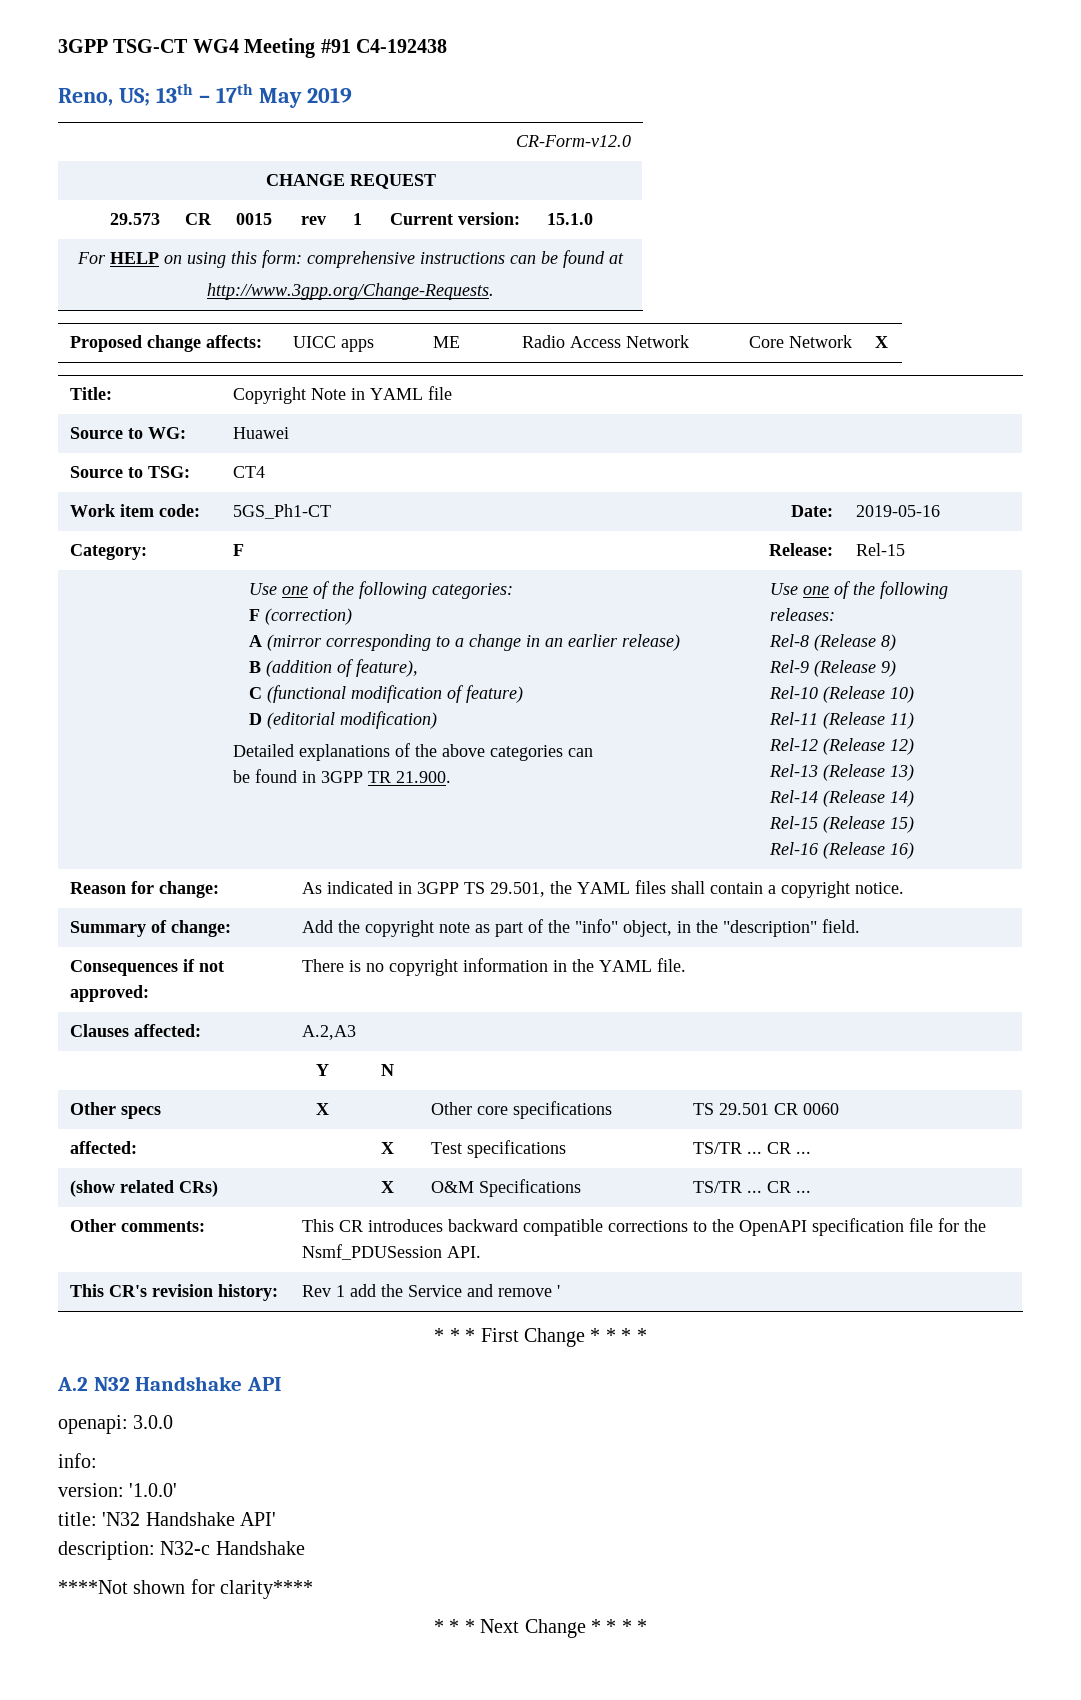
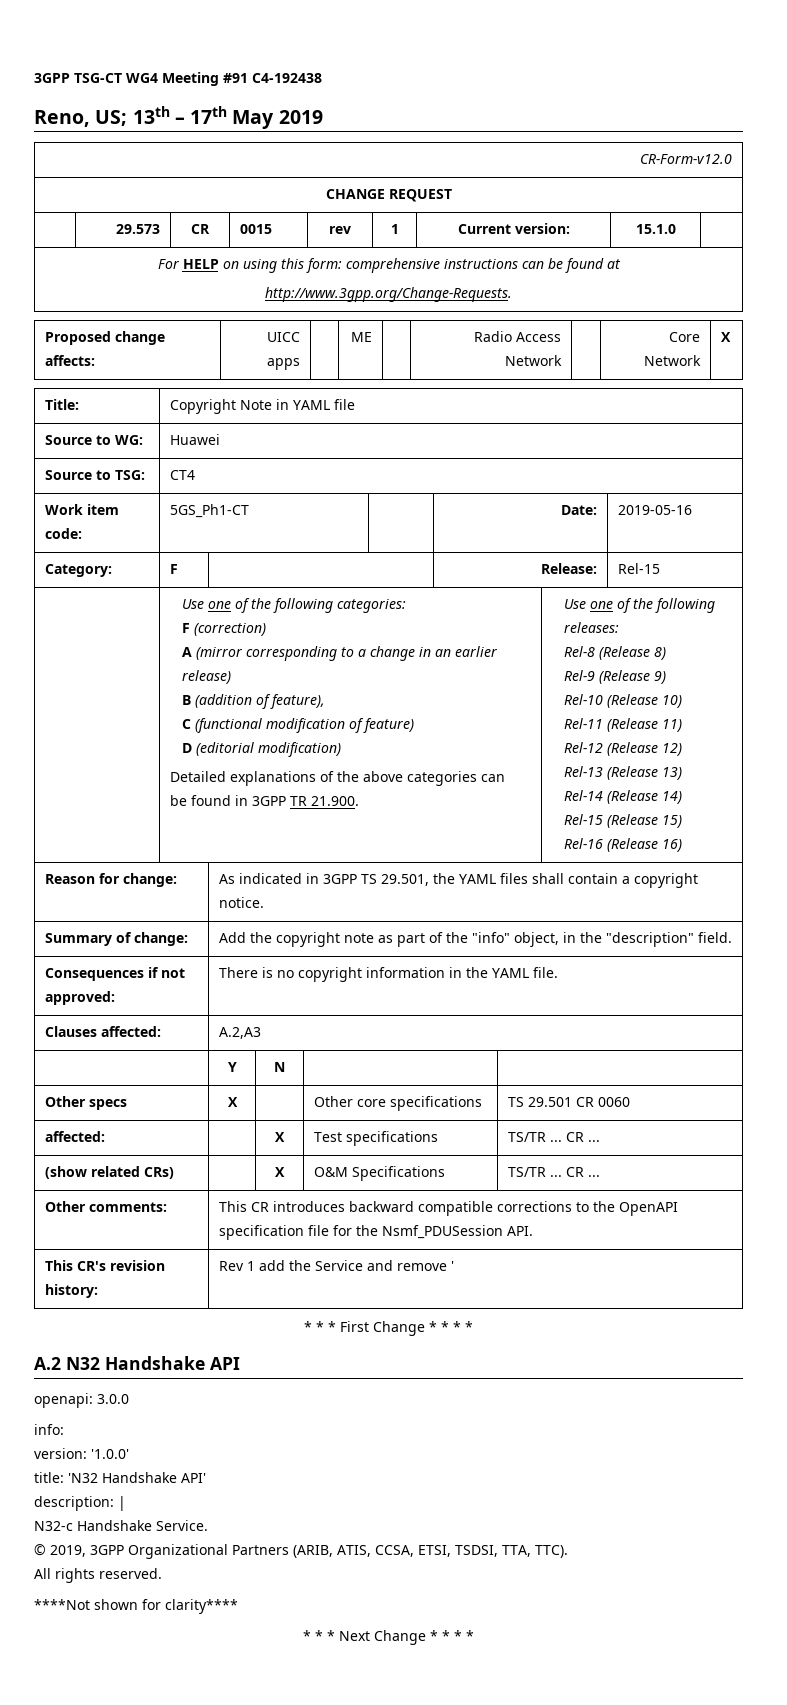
- description: N32-c Handshake
+ description: |
+ N32-c Handshake Service.
+ © 2019, 3GPP Organizational Partners (ARIB, ATIS, CCSA, ETSI, TSDSI, TTA, TTC).
+ All rights reserved.

